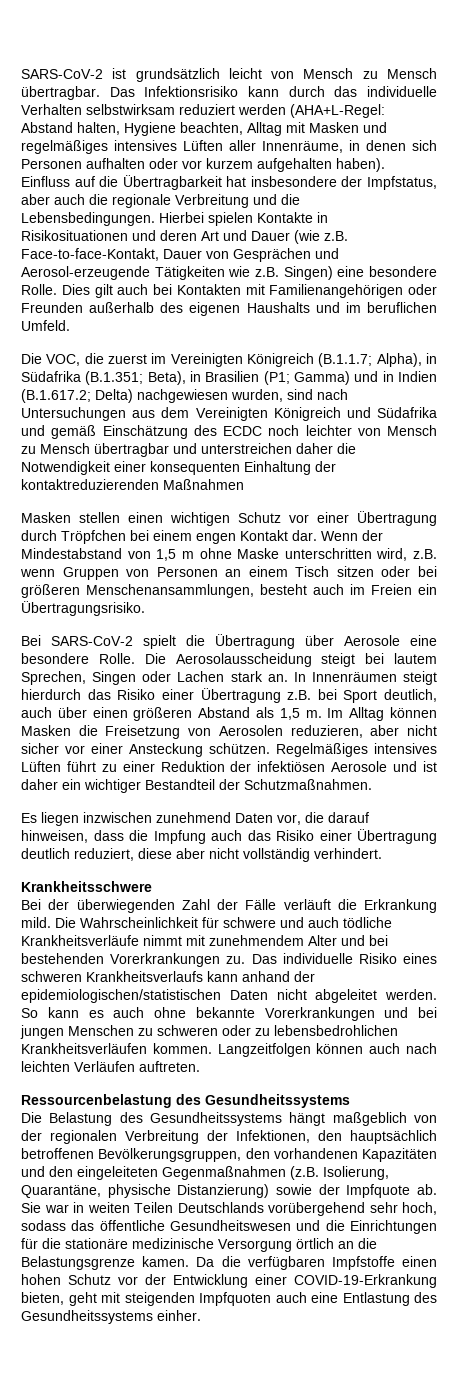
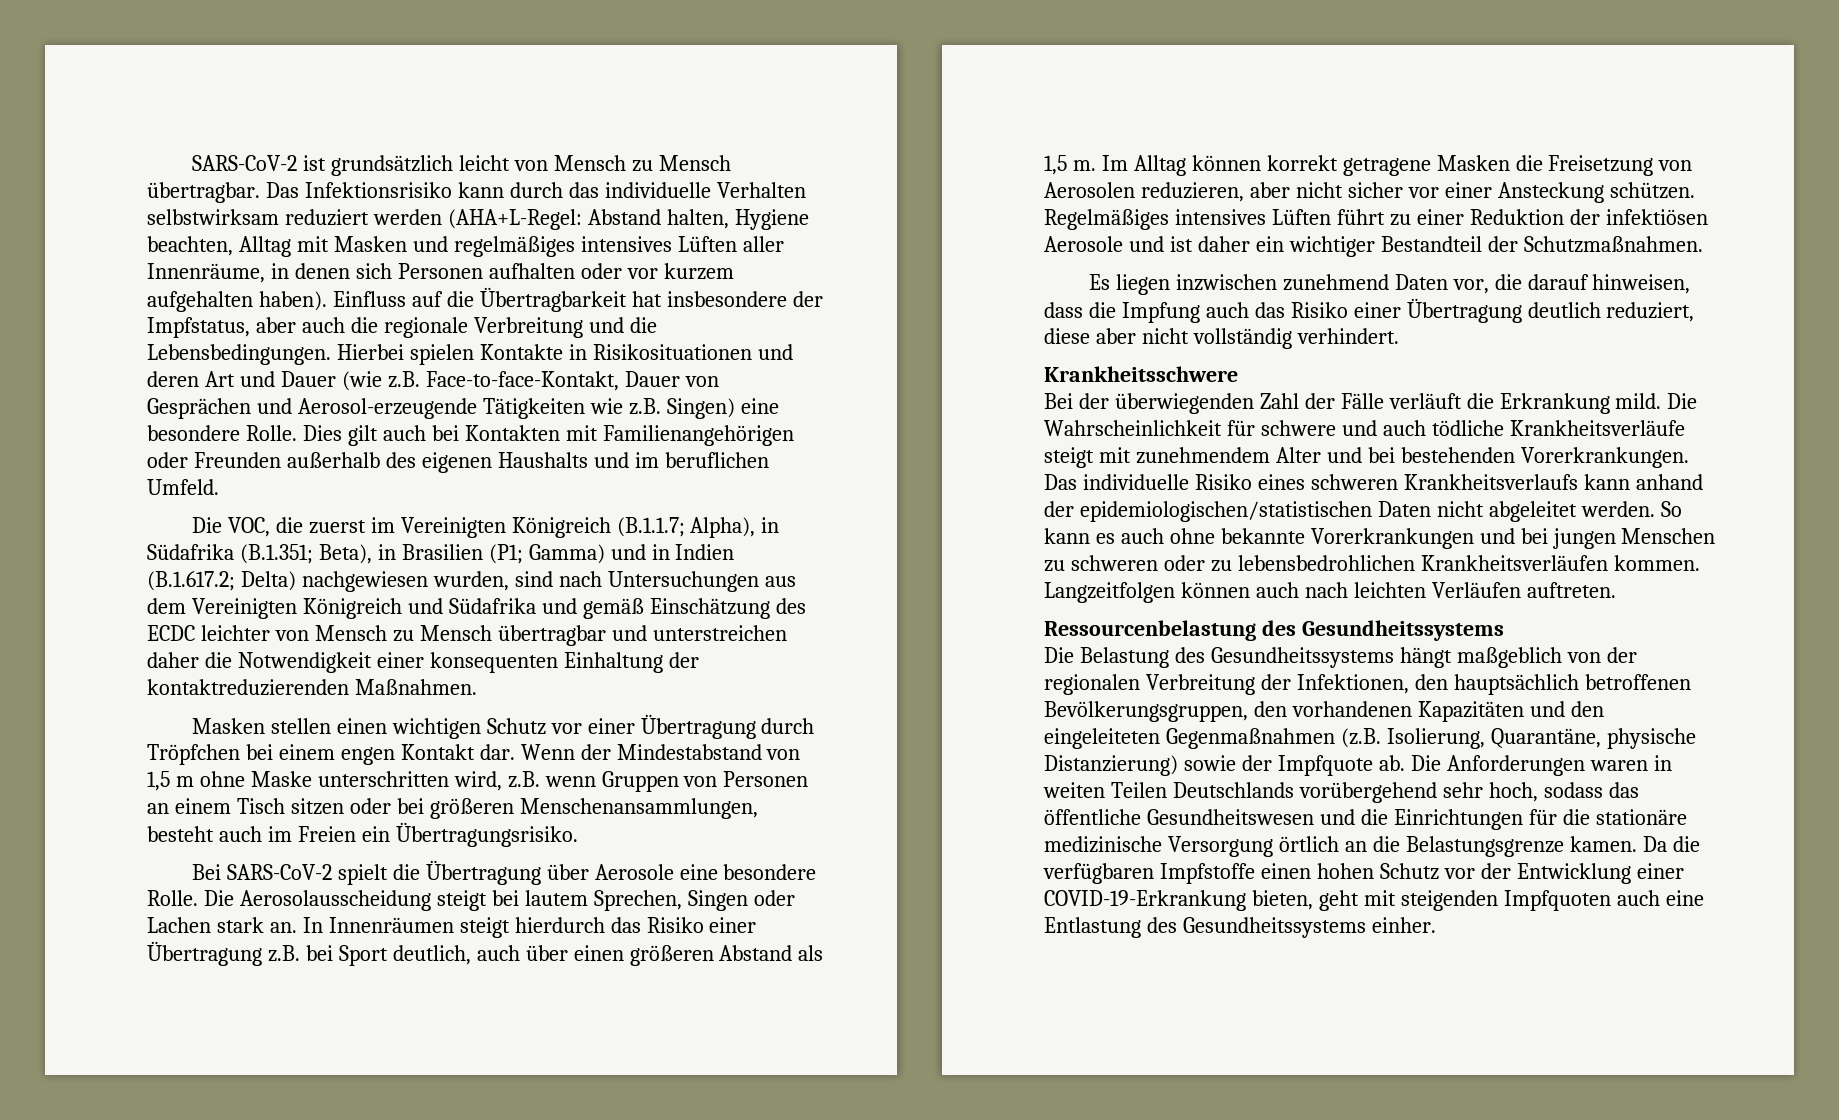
- Die VOC, die zuerst im Vereinigten Königreich (B.1.1.7; Alpha), in Südafrika (B.1.351; Beta), in Brasilien (P1; Gamma) und in Indien (B.1.617.2; Delta) nachgewiesen wurden, sind nach Untersuchungen aus dem Vereinigten Königreich und Südafrika und gemäß Einschätzung des ECDC noch leichter von Mensch zu Mensch übertragbar und unterstreichen daher die Notwendigkeit einer konsequenten Einhaltung der kontaktreduzierenden Maßnahmen
+ Die VOC, die zuerst im Vereinigten Königreich (B.1.1.7; Alpha), in Südafrika (B.1.351; Beta), in Brasilien (P1; Gamma) und in Indien (B.1.617.2; Delta) nachgewiesen wurden, sind nach Untersuchungen aus dem Vereinigten Königreich und Südafrika und gemäß Einschätzung des ECDC leichter von Mensch zu Mensch übertragbar und unterstreichen daher die Notwendigkeit einer konsequenten Einhaltung der kontaktreduzierenden Maßnahmen.
- Im Alltag können Masken die Freisetzung von Aerosolen reduzieren, aber nicht sicher vor einer Ansteckung schützen.
+ Im Alltag können korrekt getragene Masken die Freisetzung von Aerosolen reduzieren, aber nicht sicher vor einer Ansteckung schützen.
- Die Wahrscheinlichkeit für schwere und auch tödliche Krankheitsverläufe nimmt mit zunehmendem Alter und bei bestehenden Vorerkrankungen zu.
+ Die Wahrscheinlichkeit für schwere und auch tödliche Krankheitsverläufe steigt mit zunehmendem Alter und bei bestehenden Vorerkrankungen.
- Sie war in weiten Teilen Deutschlands vorübergehend sehr hoch, sodass das öffentliche Gesundheitswesen und die Einrichtungen für die stationäre medizinische Versorgung örtlich an die Belastungsgrenze kamen.
+ Die Anforderungen waren in weiten Teilen Deutschlands vorübergehend sehr hoch, sodass das öffentliche Gesundheitswesen und die Einrichtungen für die stationäre medizinische Versorgung örtlich an die Belastungsgrenze kamen.

